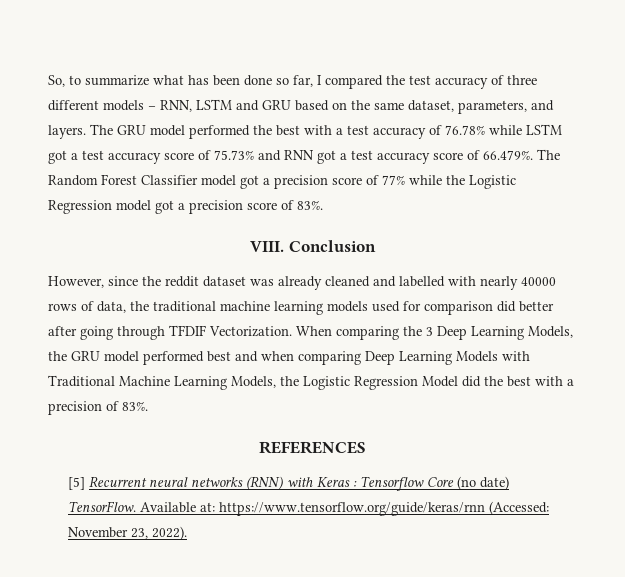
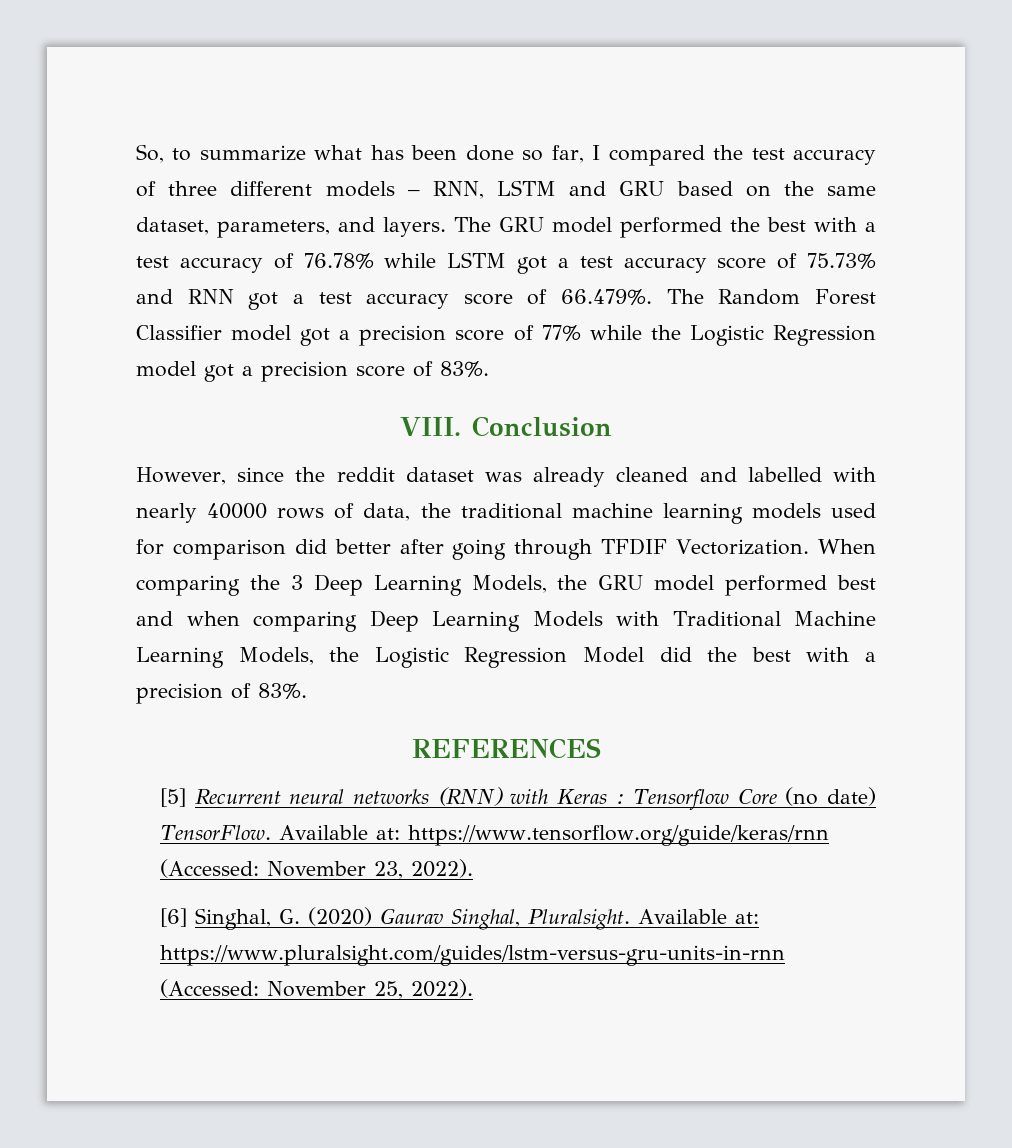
+ [6] Singhal, G. (2020) Gaurav Singhal, Pluralsight. Available at: https://www.pluralsight.com/guides/lstm-versus-gru-units-in-rnn (Accessed: November 25, 2022).

